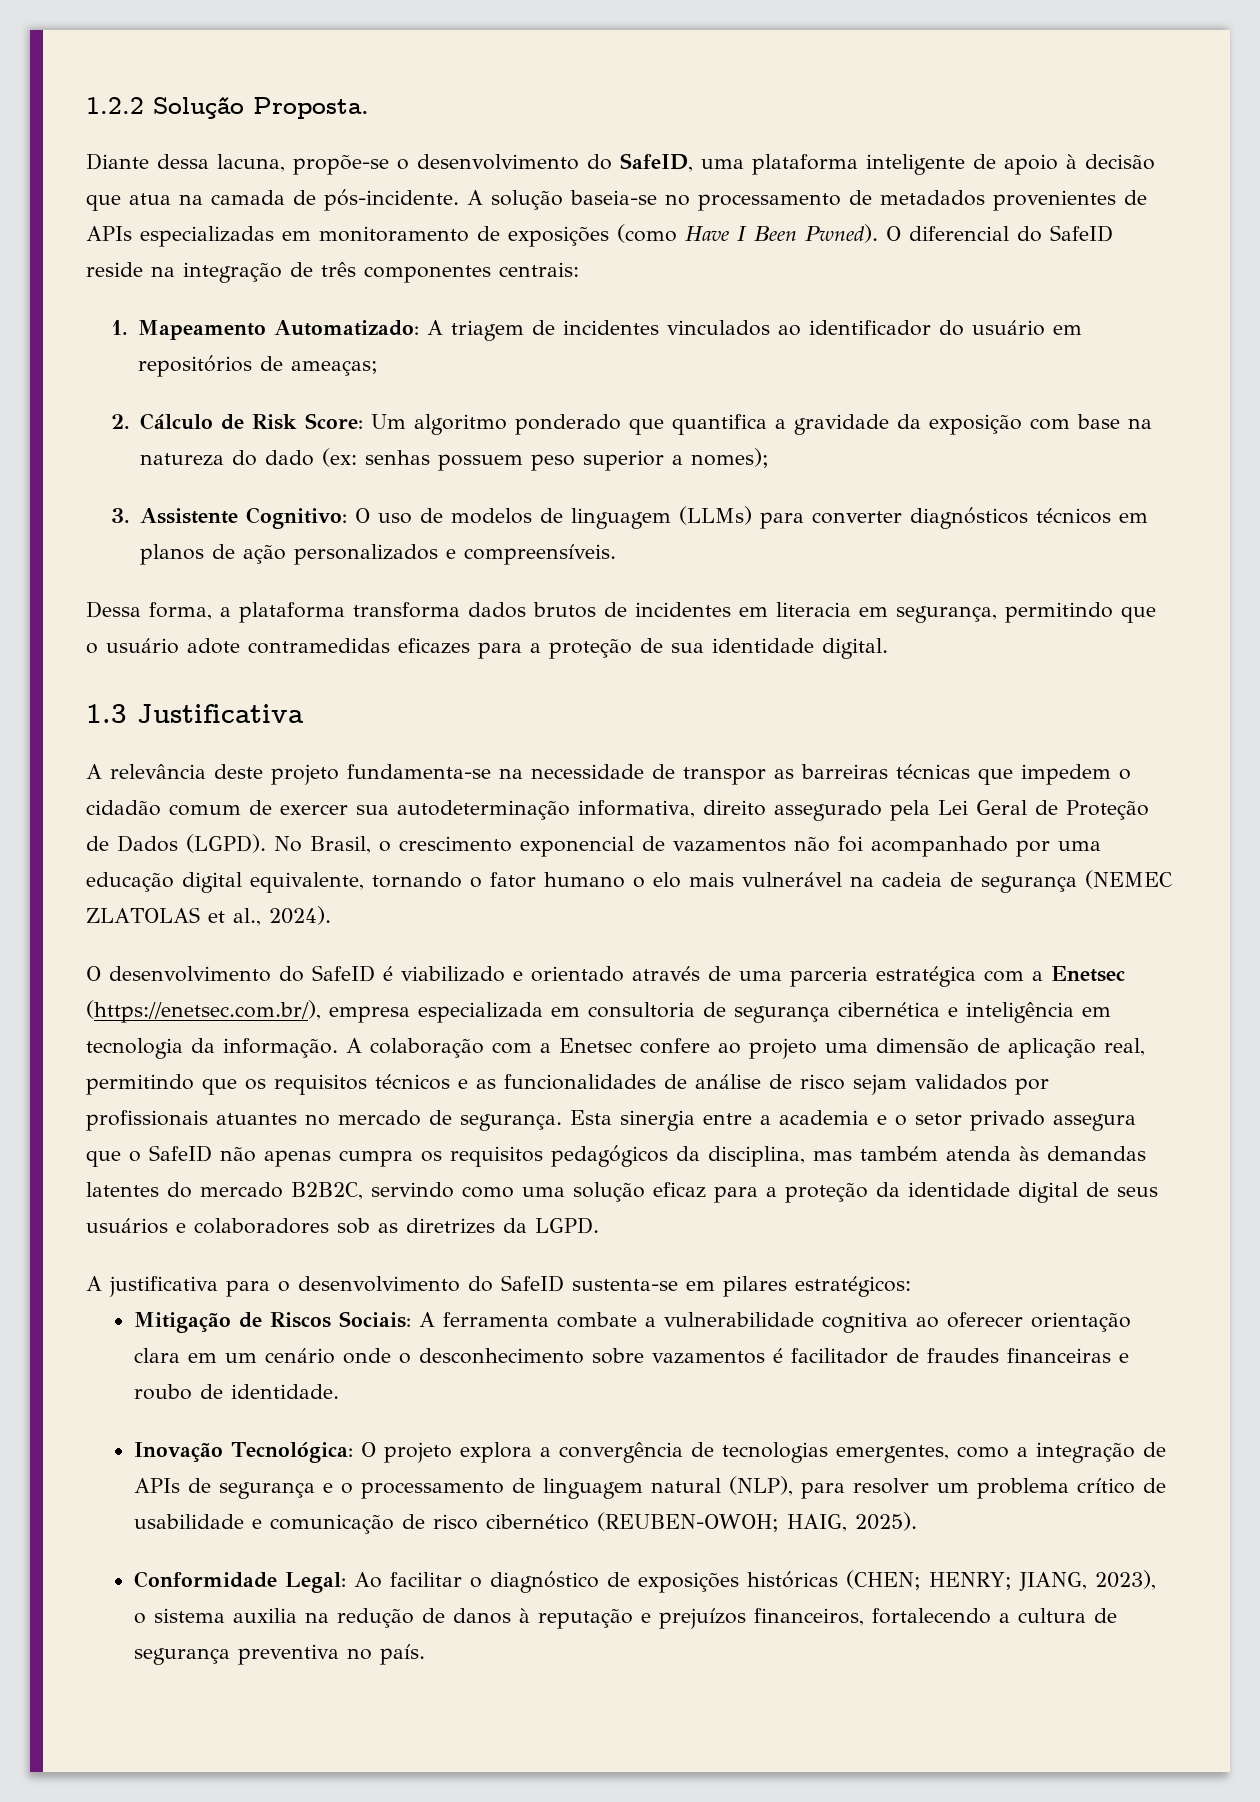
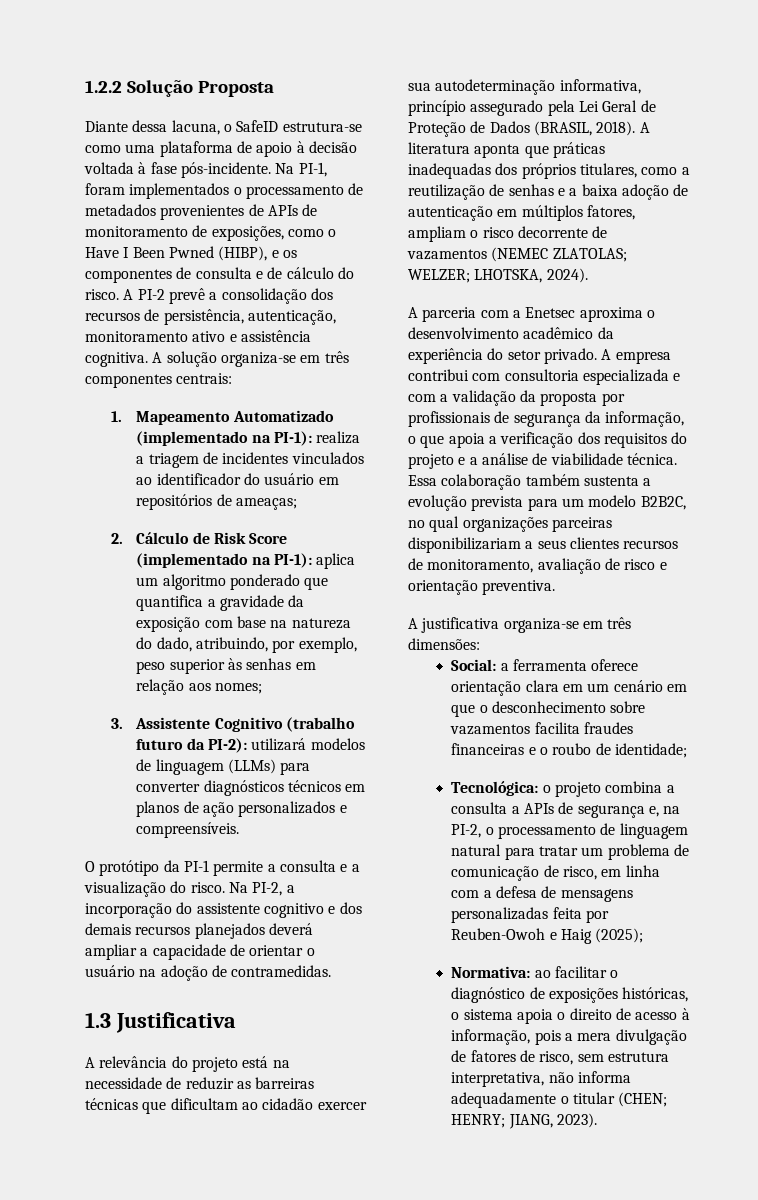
- 1.2.2 Solução Proposta.
+ 1.2.2 Solução Proposta
- Diante dessa lacuna, propõe-se o desenvolvimento do SafeID, uma plataforma inteligente de apoio à decisão que atua na camada de pós-incidente. A solução baseia-se no processamento de metadados provenientes de APIs especializadas em monitoramento de exposições (como Have I Been Pwned). O diferencial do SafeID reside na integração de três componentes centrais:
+ Diante dessa lacuna, o SafeID estrutura-se como uma plataforma de apoio à decisão voltada à fase pós-incidente. Na PI-1, foram implementados o processamento de metadados provenientes de APIs de monitoramento de exposições, como o Have I Been Pwned (HIBP), e os componentes de consulta e de cálculo do risco. A PI-2 prevê a consolidação dos recursos de persistência, autenticação, monitoramento ativo e assistência cognitiva. A solução organiza-se em três componentes centrais:
- 1. Mapeamento Automatizado: A triagem de incidentes vinculados ao identificador do usuário em repositórios de ameaças;
+ 1. Mapeamento Automatizado (implementado na PI-1): realiza a triagem de incidentes vinculados ao identificador do usuário em repositórios de ameaças;
- 2. Cálculo de Risk Score: Um algoritmo ponderado que quantifica a gravidade da exposição com base na natureza do dado (ex: senhas possuem peso superior a nomes);
- 3. Assistente Cognitivo: O uso de modelos de linguagem (LLMs) para converter diagnósticos técnicos em planos de ação personalizados e compreensíveis.
+ 2. Cálculo de Risk Score (implementado na PI-1): aplica um algoritmo ponderado que quantifica a gravidade da exposição com base na natureza do dado, atribuindo, por exemplo, peso superior às senhas em relação aos nomes;
+ 3. Assistente Cognitivo (trabalho futuro da PI-2): utilizará modelos de linguagem (LLMs) para converter diagnósticos técnicos em planos de ação personalizados e compreensíveis.
- Dessa forma, a plataforma transforma dados brutos de incidentes em literacia em segurança, permitindo que o usuário adote contramedidas eficazes para a proteção de sua identidade digital.
+ O protótipo da PI-1 permite a consulta e a visualização do risco. Na PI-2, a incorporação do assistente cognitivo e dos demais recursos planejados deverá ampliar a capacidade de orientar o usuário na adoção de contramedidas.
- A relevância deste projeto fundamenta-se na necessidade de transpor as barreiras técnicas que impedem o cidadão comum de exercer sua autodeterminação informativa, direito assegurado pela Lei Geral de Proteção de Dados (LGPD). No Brasil, o crescimento exponencial de vazamentos não foi acompanhado por uma educação digital equivalente, tornando o fator humano o elo mais vulnerável na cadeia de segurança (NEMEC ZLATOLAS et al., 2024).
- O desenvolvimento do SafeID é viabilizado e orientado através de uma parceria estratégica com a Enetsec (https://enetsec.com.br/), empresa especializada em consultoria de segurança cibernética e inteligência em tecnologia da informação. A colaboração com a Enetsec confere ao projeto uma dimensão de aplicação real, permitindo que os requisitos técnicos e as funcionalidades de análise de risco sejam validados por profissionais atuantes no mercado de segurança. Esta sinergia entre a academia e o setor privado assegura que o SafeID não apenas cumpra os requisitos pedagógicos da disciplina, mas também atenda às demandas latentes do mercado B2B2C, servindo como uma solução eficaz para a proteção da identidade digital de seus usuários e colaboradores sob as diretrizes da LGPD.
- A justificativa para o desenvolvimento do SafeID sustenta-se em pilares estratégicos:
- Mitigação de Riscos Sociais: A ferramenta combate a vulnerabilidade cognitiva ao oferecer orientação clara em um cenário onde o desconhecimento sobre vazamentos é facilitador de fraudes financeiras e roubo de identidade.
- Inovação Tecnológica: O projeto explora a convergência de tecnologias emergentes, como a integração de APIs de segurança e o processamento de linguagem natural (NLP), para resolver um problema crítico de usabilidade e comunicação de risco cibernético (REUBEN-OWOH; HAIG, 2025).
- Conformidade Legal: Ao facilitar o diagnóstico de exposições históricas (CHEN; HENRY; JIANG, 2023), o sistema auxilia na redução de danos à reputação e prejuízos financeiros, fortalecendo a cultura de segurança preventiva no país.
+ A relevância do projeto está na necessidade de reduzir as barreiras técnicas que dificultam ao cidadão exercer sua autodeterminação informativa, princípio assegurado pela Lei Geral de Proteção de Dados (BRASIL, 2018). A literatura aponta que práticas inadequadas dos próprios titulares, como a reutilização de senhas e a baixa adoção de autenticação em múltiplos fatores, ampliam o risco decorrente de vazamentos (NEMEC ZLATOLAS; WELZER; LHOTSKA, 2024).
+ A parceria com a Enetsec aproxima o desenvolvimento acadêmico da experiência do setor privado. A empresa contribui com consultoria especializada e com a validação da proposta por profissionais de segurança da informação, o que apoia a verificação dos requisitos do projeto e a análise de viabilidade técnica. Essa colaboração também sustenta a evolução prevista para um modelo B2B2C, no qual organizações parceiras disponibilizariam a seus clientes recursos de monitoramento, avaliação de risco e orientação preventiva.
+ A justificativa organiza-se em três dimensões:
+ Social: a ferramenta oferece orientação clara em um cenário em que o desconhecimento sobre vazamentos facilita fraudes financeiras e o roubo de identidade;
+ Tecnológica: o projeto combina a consulta a APIs de segurança e, na PI-2, o processamento de linguagem natural para tratar um problema de comunicação de risco, em linha com a defesa de mensagens personalizadas feita por Reuben-Owoh e Haig (2025);
+ Normativa: ao facilitar o diagnóstico de exposições históricas, o sistema apoia o direito de acesso à informação, pois a mera divulgação de fatores de risco, sem estrutura interpretativa, não informa adequadamente o titular (CHEN; HENRY; JIANG, 2023).

